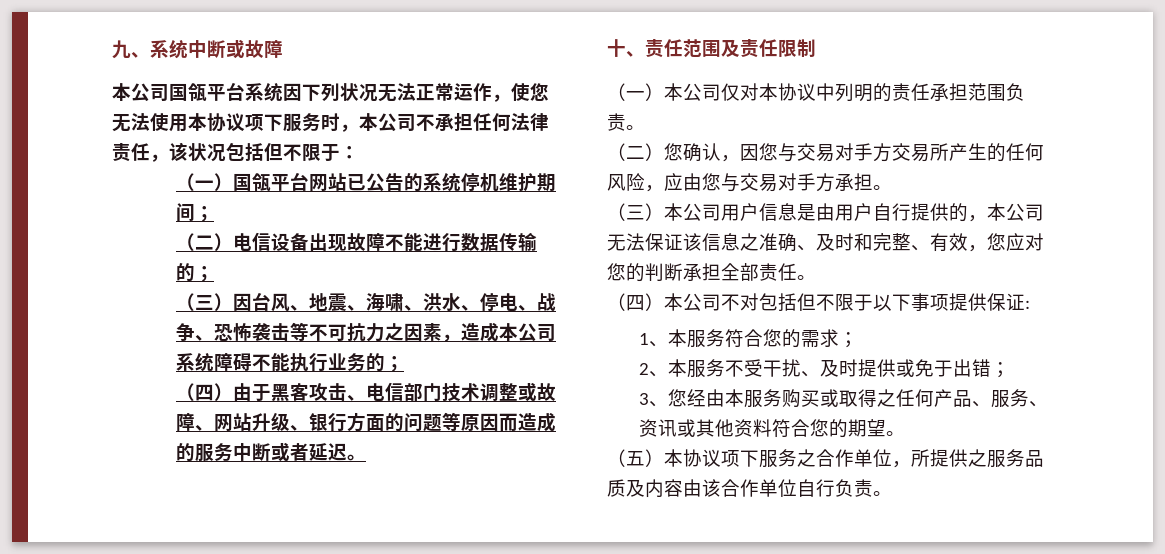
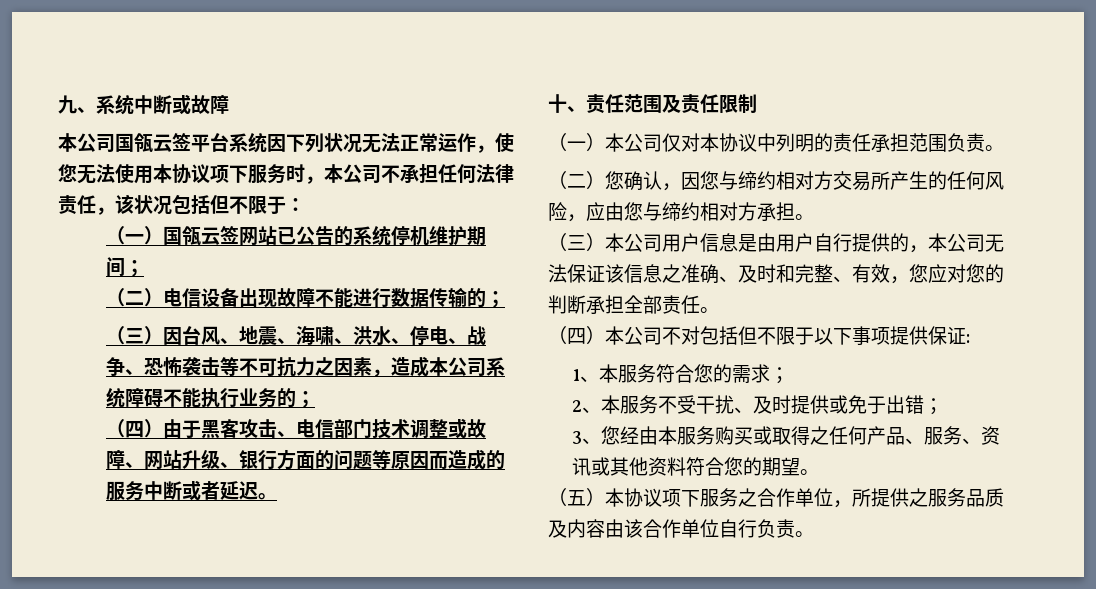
- 本公司国瓴平台系统因下列状况无法正常运作，使您无法使用本协议项下服务时，本公司不承担任何法律责任，该状况包括但不限于：
+ 本公司国瓴云签平台系统因下列状况无法正常运作，使您无法使用本协议项下服务时，本公司不承担任何法律责任，该状况包括但不限于：
- （一）国瓴平台网站已公告的系统停机维护期间；
+ （一）国瓴云签网站已公告的系统停机维护期间；
- （二）您确认，因您与交易对手方交易所产生的任何风险，应由您与交易对手方承担。
+ （二）您确认，因您与缔约相对方交易所产生的任何风险，应由您与缔约相对方承担。

